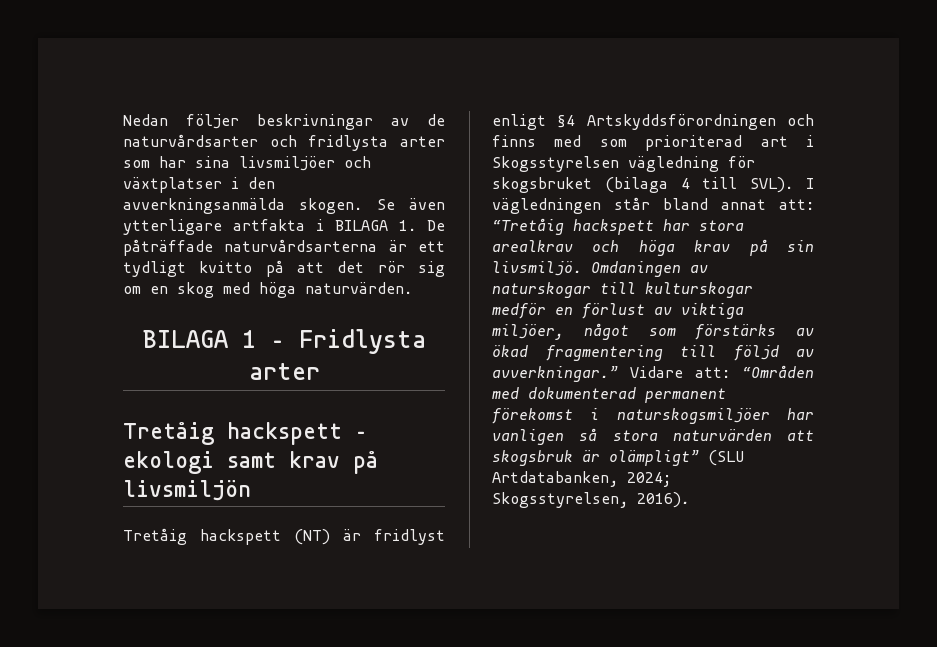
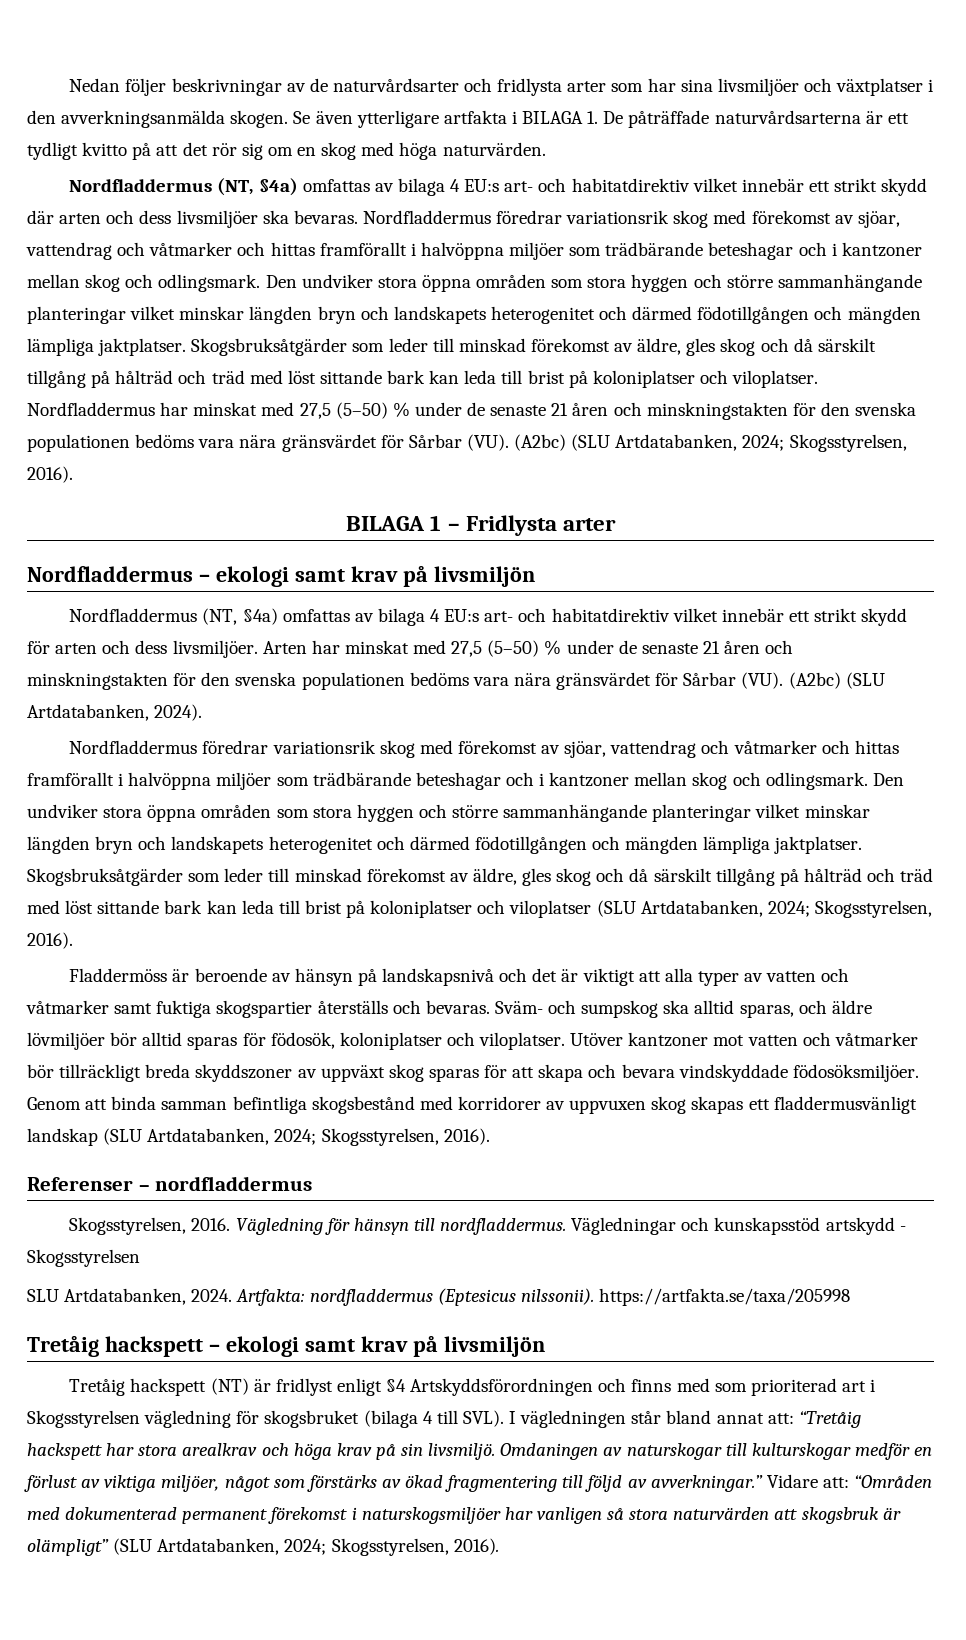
+ Nordfladdermus (NT, §4a) omfattas av bilaga 4 EU:s art- och habitatdirektiv vilket innebär ett strikt skydd där arten och dess livsmiljöer ska bevaras. Nordfladdermus föredrar variationsrik skog med förekomst av sjöar, vattendrag och våtmarker och hittas framförallt i halvöppna miljöer som trädbärande beteshagar och i kantzoner mellan skog och odlingsmark. Den undviker stora öppna områden som stora hyggen och större sammanhängande planteringar vilket minskar längden bryn och landskapets heterogenitet och därmed födotillgången och mängden lämpliga jaktplatser. Skogsbruksåtgärder som leder till minskad förekomst av äldre, gles skog och då särskilt tillgång på hålträd och träd med löst sittande bark kan leda till brist på koloniplatser och viloplatser. Nordfladdermus har minskat med 27,5 (5–50) % under de senaste 21 åren och minskningstakten för den svenska populationen bedöms vara nära gränsvärdet för Sårbar (VU). (A2bc) (SLU Artdatabanken, 2024; Skogsstyrelsen, 2016).
+ Nordfladdermus – ekologi samt krav på livsmiljön
+ Nordfladdermus (NT, §4a) omfattas av bilaga 4 EU:s art- och habitatdirektiv vilket innebär ett strikt skydd för arten och dess livsmiljöer. Arten har minskat med 27,5 (5–50) % under de senaste 21 åren och minskningstakten för den svenska populationen bedöms vara nära gränsvärdet för Sårbar (VU). (A2bc) (SLU Artdatabanken, 2024).
+ Nordfladdermus föredrar variationsrik skog med förekomst av sjöar, vattendrag och våtmarker och hittas framförallt i halvöppna miljöer som trädbärande beteshagar och i kantzoner mellan skog och odlingsmark. Den undviker stora öppna områden som stora hyggen och större sammanhängande planteringar vilket minskar längden bryn och landskapets heterogenitet och därmed födotillgången och mängden lämpliga jaktplatser. Skogsbruksåtgärder som leder till minskad förekomst av äldre, gles skog och då särskilt tillgång på hålträd och träd med löst sittande bark kan leda till brist på koloniplatser och viloplatser (SLU Artdatabanken, 2024; Skogsstyrelsen, 2016).
+ Fladdermöss är beroende av hänsyn på landskapsnivå och det är viktigt att alla typer av vatten och våtmarker samt fuktiga skogspartier återställs och bevaras. Sväm- och sumpskog ska alltid sparas, och äldre lövmiljöer bör alltid sparas för födosök, koloniplatser och viloplatser. Utöver kantzoner mot vatten och våtmarker bör tillräckligt breda skyddszoner av uppväxt skog sparas för att skapa och bevara vindskyddade födosöksmiljöer. Genom att binda samman befintliga skogsbestånd med korridorer av uppvuxen skog skapas ett fladdermusvänligt landskap (SLU Artdatabanken, 2024; Skogsstyrelsen, 2016).
+ Referenser – nordfladdermus
+ Skogsstyrelsen, 2016. Vägledning för hänsyn till nordfladdermus. Vägledningar och kunskapsstöd artskydd - Skogsstyrelsen
+ SLU Artdatabanken, 2024. Artfakta: nordfladdermus (Eptesicus nilssonii). https://artfakta.se/taxa/205998

